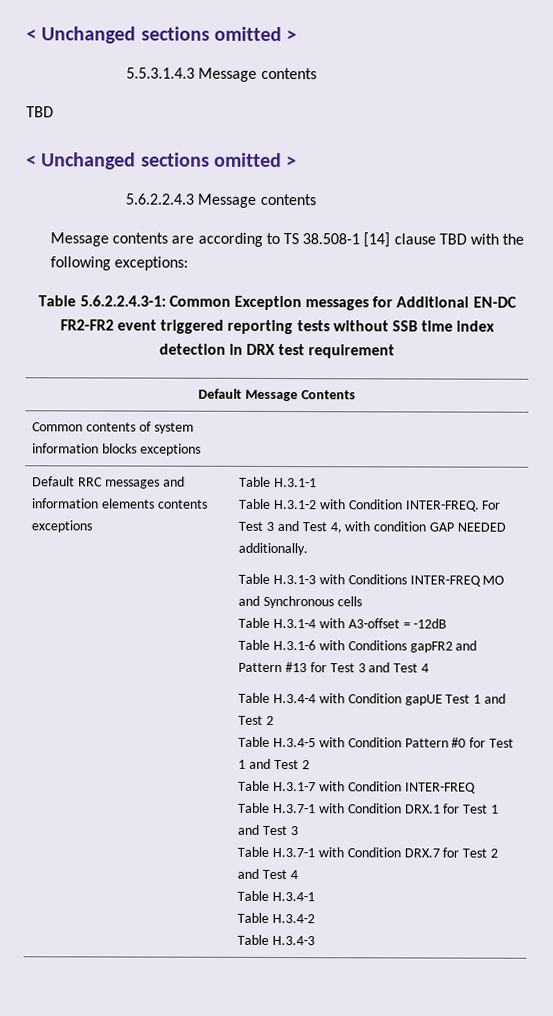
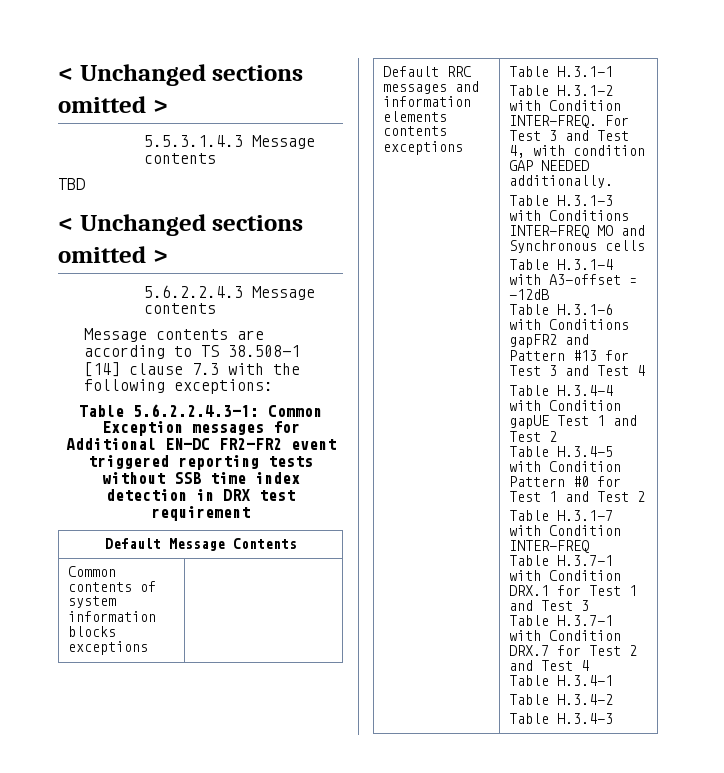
- Message contents are according to TS 38.508-1 [14] clause TBD with the following exceptions:
+ Message contents are according to TS 38.508-1 [14] clause 7.3 with the following exceptions:

